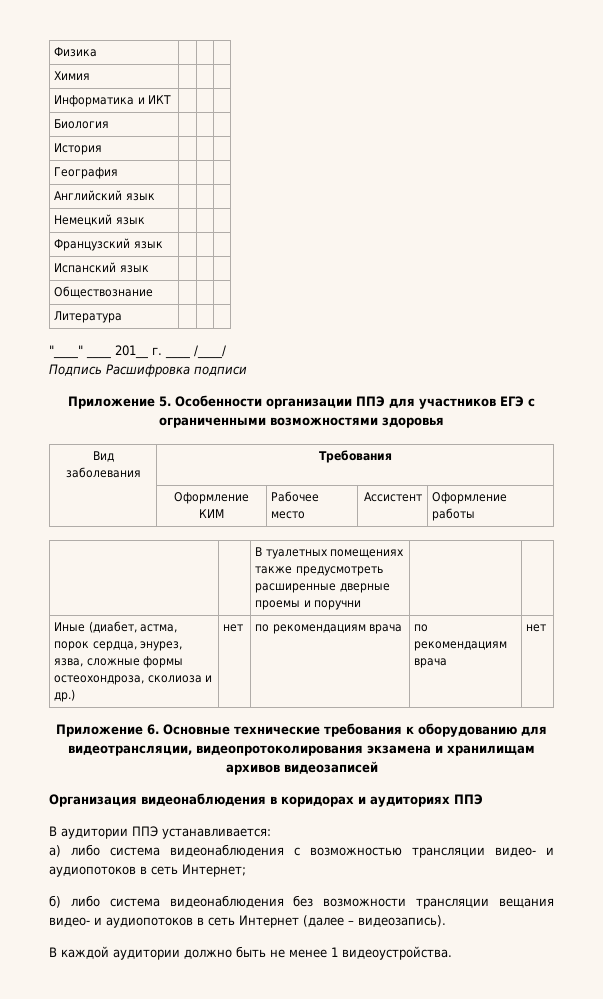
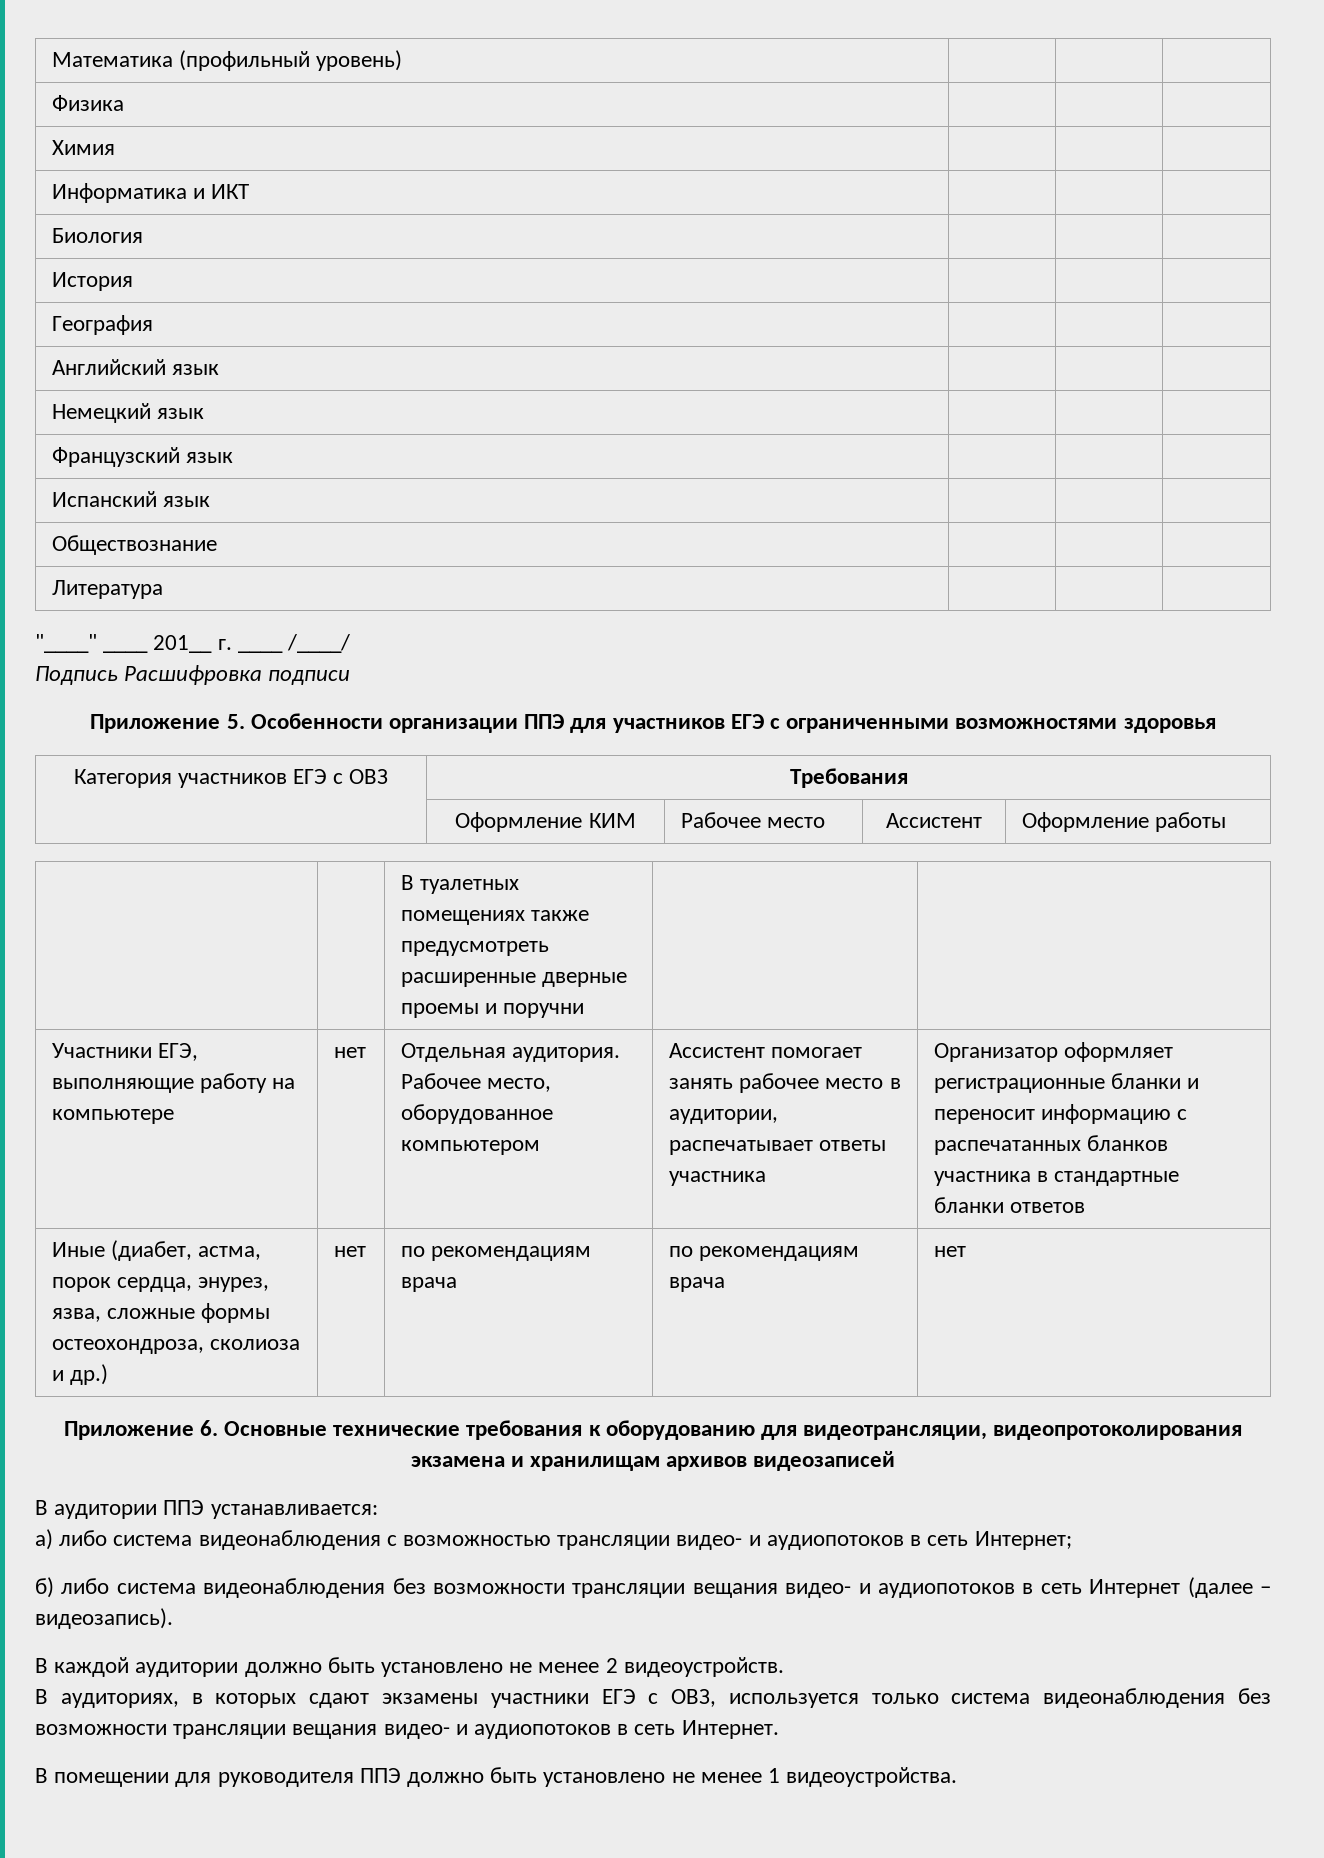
+ Математика (профильный уровень) | | |
- Вид заболевания | Требования
+ Категория участников ЕГЭ с ОВЗ | Требования
+ Участники ЕГЭ, выполняющие работу на компьютере | нет | Отдельная аудитория. Рабочее место, оборудованное компьютером | Ассистент помогает занять рабочее место в аудитории, распечатывает ответы участника | Организатор оформляет регистрационные бланки и переносит информацию с распечатанных бланков участника в стандартные бланки ответов
- Организация видеонаблюдения в коридорах и аудиториях ППЭ
- В каждой аудитории должно быть не менее 1 видеоустройства.
+ В каждой аудитории должно быть установлено не менее 2 видеоустройств.
+ В аудиториях, в которых сдают экзамены участники ЕГЭ с ОВЗ, используется только система видеонаблюдения без возможности трансляции вещания видео- и аудиопотоков в сеть Интернет.
+ В помещении для руководителя ППЭ должно быть установлено не менее 1 видеоустройства.

